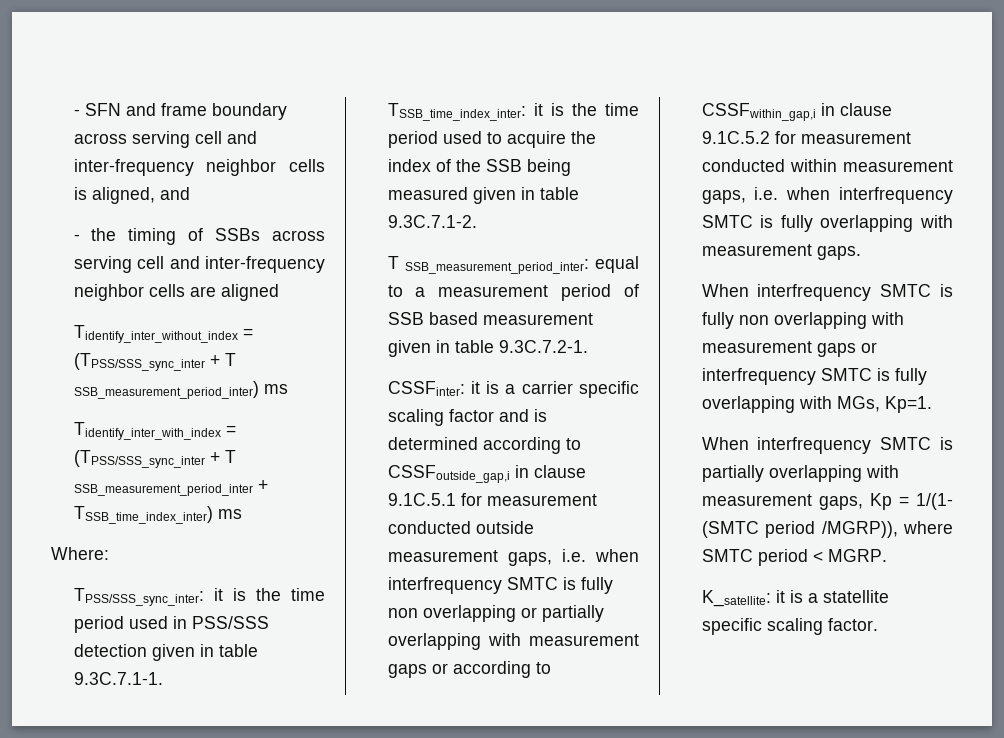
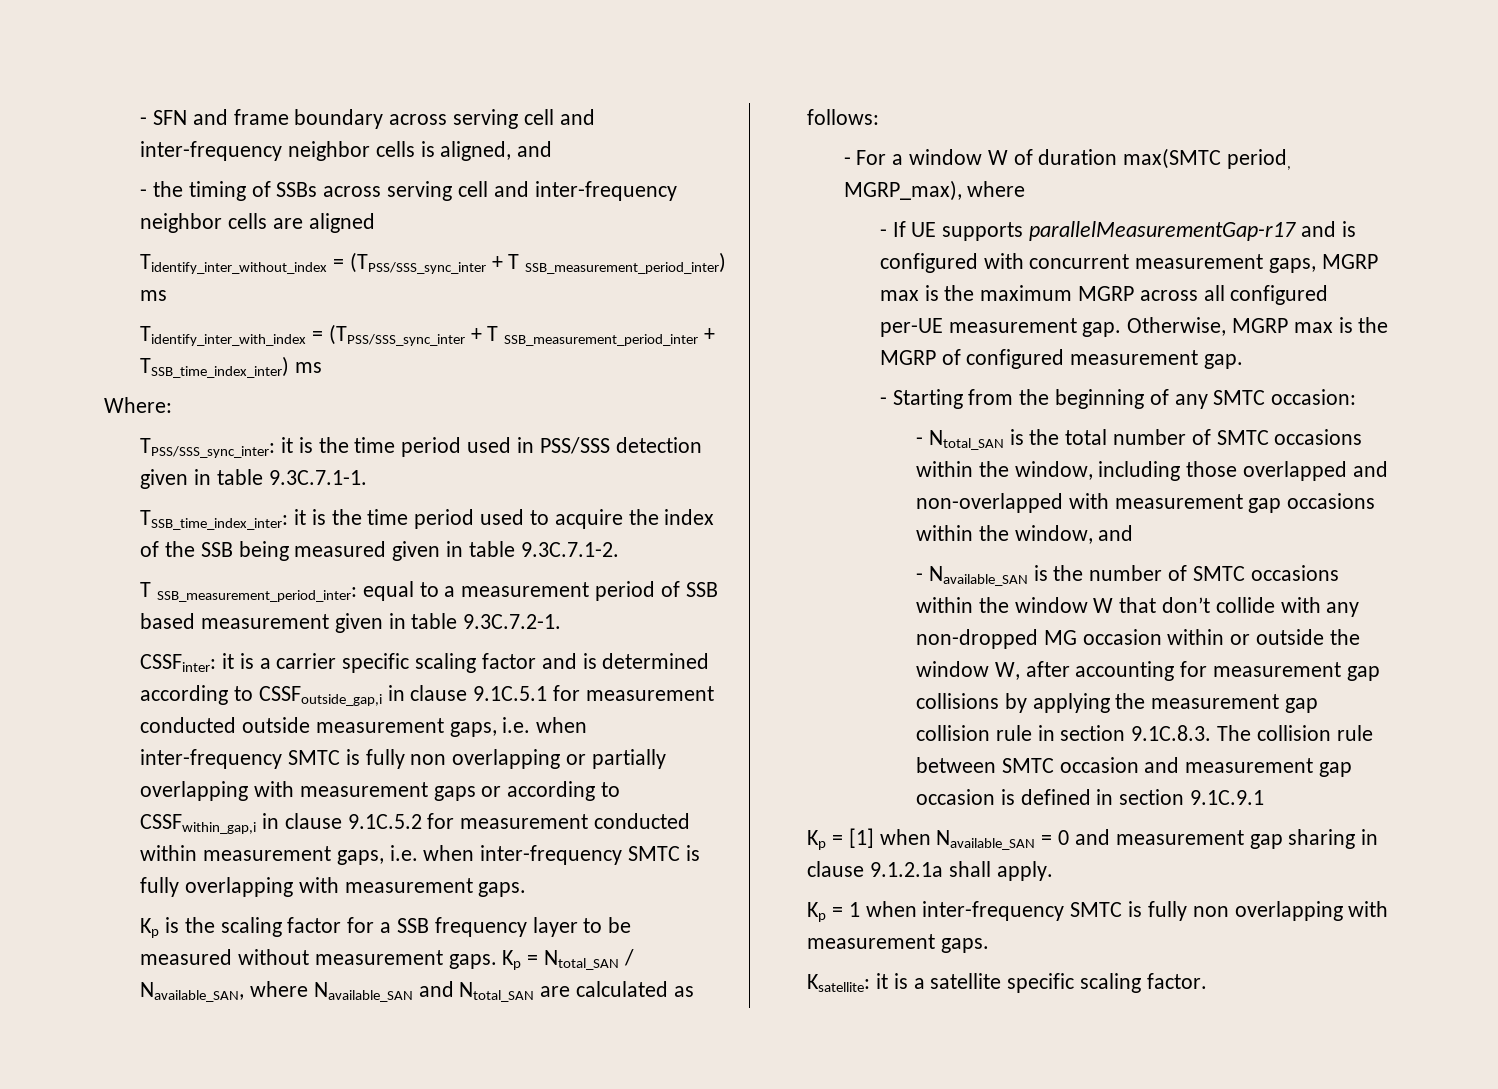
- CSSFinter: it is a carrier specific scaling factor and is determined according to CSSFoutside_gap,i in clause 9.1C.5.1 for measurement conducted outside measurement gaps, i.e. when interfrequency SMTC is fully non overlapping or partially overlapping with measurement gaps or according to CSSFwithin_gap,i in clause 9.1C.5.2 for measurement conducted within measurement gaps, i.e. when interfrequency SMTC is fully overlapping with measurement gaps.
+ CSSFinter: it is a carrier specific scaling factor and is determined according to CSSFoutside_gap,i in clause 9.1C.5.1 for measurement conducted outside measurement gaps, i.e. when inter-frequency SMTC is fully non overlapping or partially overlapping with measurement gaps or according to CSSFwithin_gap,i in clause 9.1C.5.2 for measurement conducted within measurement gaps, i.e. when inter-frequency SMTC is fully overlapping with measurement gaps.
- When interfrequency SMTC is fully non overlapping with measurement gaps or interfrequency SMTC is fully overlapping with MGs, Kp=1.
- When interfrequency SMTC is partially overlapping with measurement gaps, Kp = 1/(1- (SMTC period /MGRP)), where SMTC period < MGRP.
- K_satellite: it is a statellite specific scaling factor.
+ Kp is the scaling factor for a SSB frequency layer to be measured without measurement gaps. Kp = Ntotal_SAN / Navailable_SAN, where Navailable_SAN and Ntotal_SAN are calculated as follows:
+ - For a window W of duration max(SMTC period, MGRP_max), where
+ - If UE supports parallelMeasurementGap-r17 and is configured with concurrent measurement gaps, MGRP max is the maximum MGRP across all configured per-UE measurement gap. Otherwise, MGRP max is the MGRP of configured measurement gap.
+ - Starting from the beginning of any SMTC occasion:
+ - Ntotal_SAN is the total number of SMTC occasions within the window, including those overlapped and non-overlapped with measurement gap occasions within the window, and
+ - Navailable_SAN is the number of SMTC occasions within the window W that don’t collide with any non-dropped MG occasion within or outside the window W, after accounting for measurement gap collisions by applying the measurement gap collision rule in section 9.1C.8.3. The collision rule between SMTC occasion and measurement gap occasion is defined in section 9.1C.9.1
+ Kp = [1] when Navailable_SAN = 0 and measurement gap sharing in clause 9.1.2.1a shall apply.
+ Kp = 1 when inter-frequency SMTC is fully non overlapping with measurement gaps.
+ Ksatellite: it is a satellite specific scaling factor.

